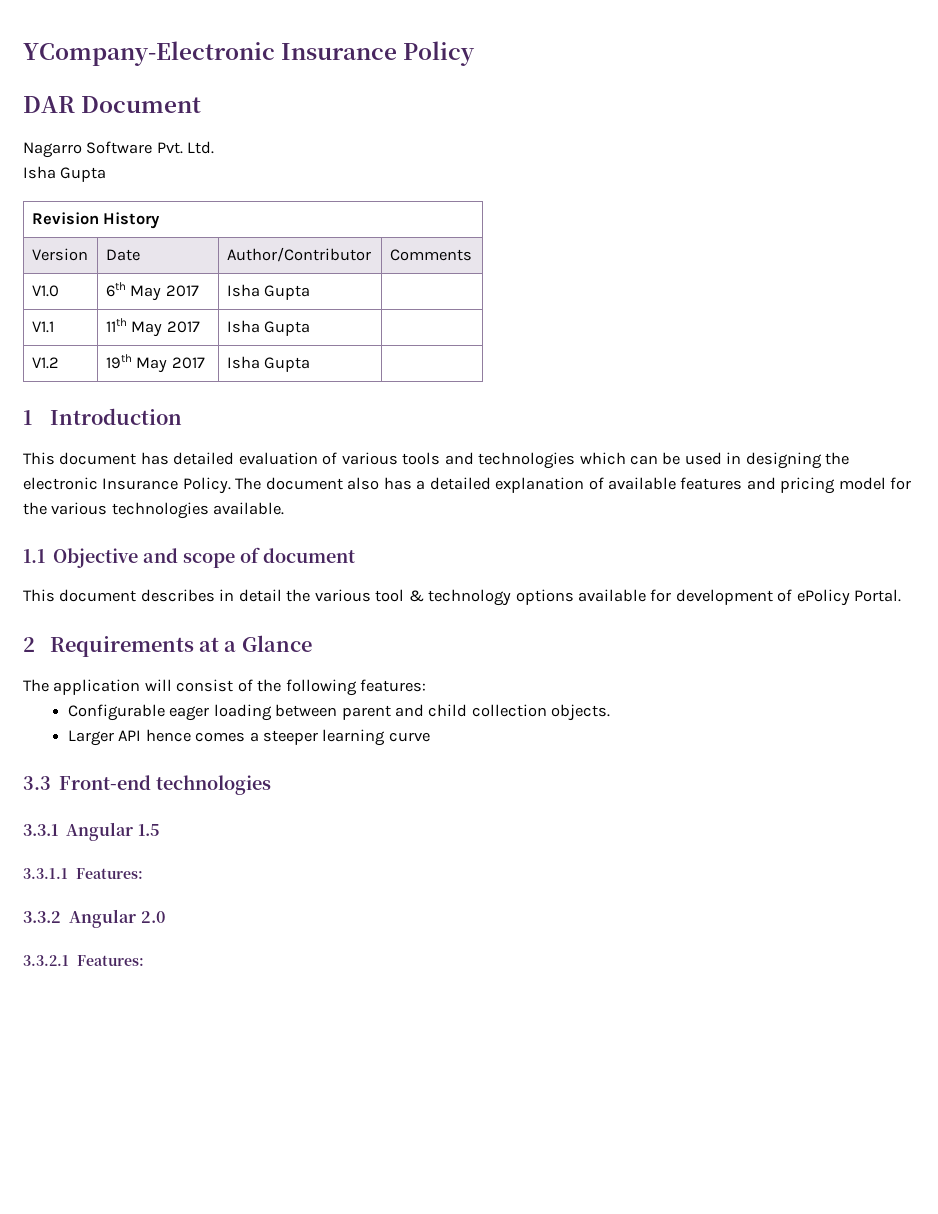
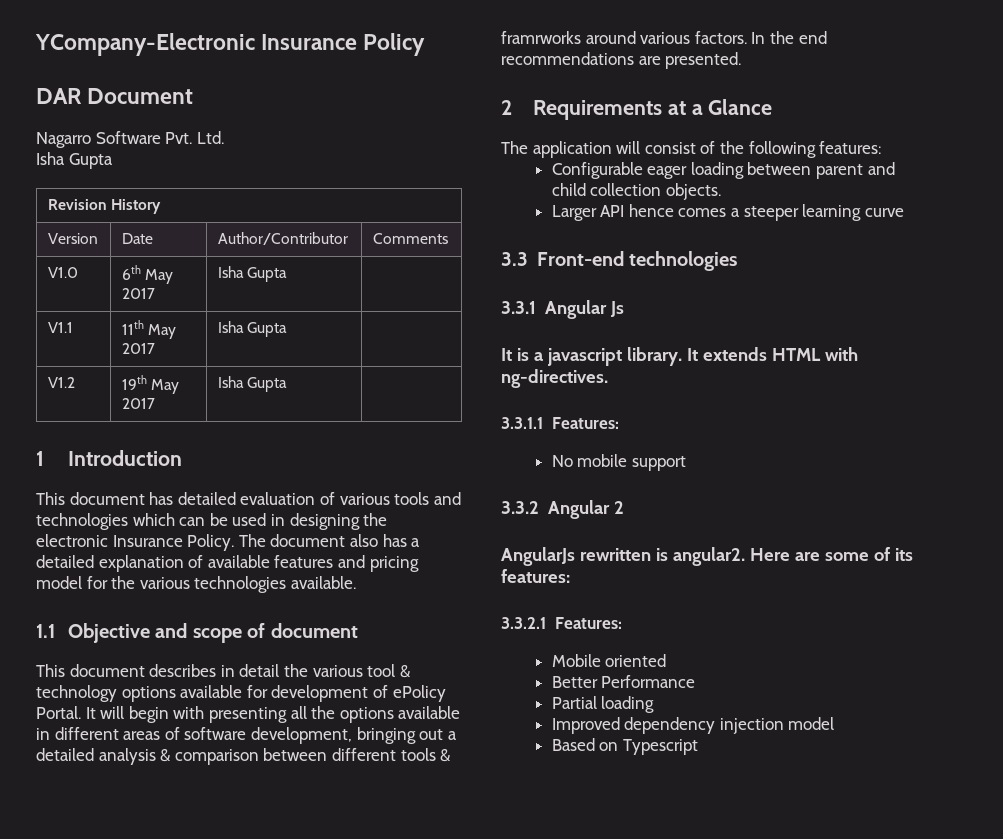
+ It will begin with presenting all the options available in different areas of software development, bringing out a detailed analysis & comparison between different tools & framrworks around various factors. In the end recommendations are presented.
- 3.3.1 Angular 1.5
+ 3.3.1 Angular Js
+ It is a javascript library. It extends HTML with ng-directives.
+ No mobile support
- 3.3.2 Angular 2.0
+ 3.3.2 Angular 2
+ AngularJs rewritten is angular2. Here are some of its features:
  3.3.2.1 Features:
+ Mobile oriented
+ Better Performance
+ Partial loading
+ Improved dependency injection model
+ Based on Typescript

